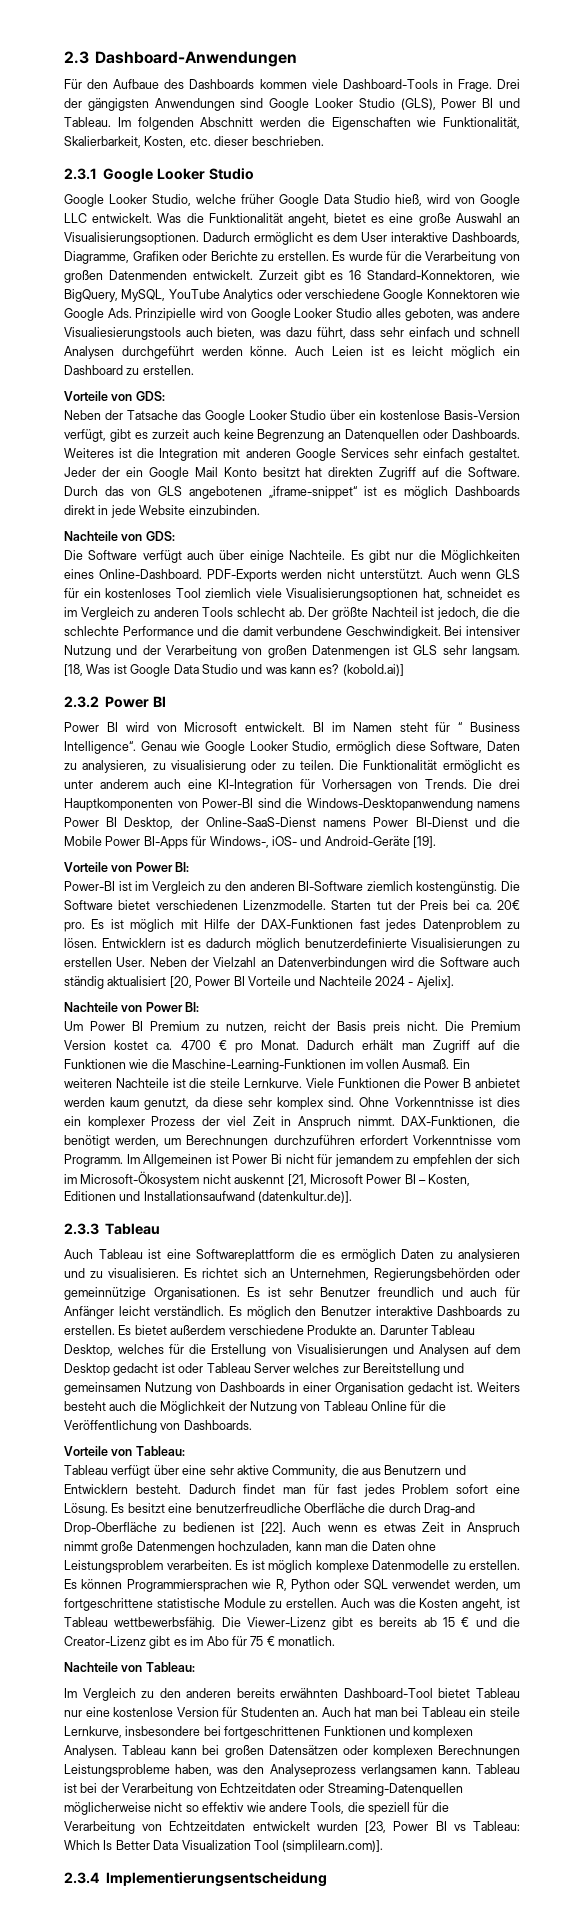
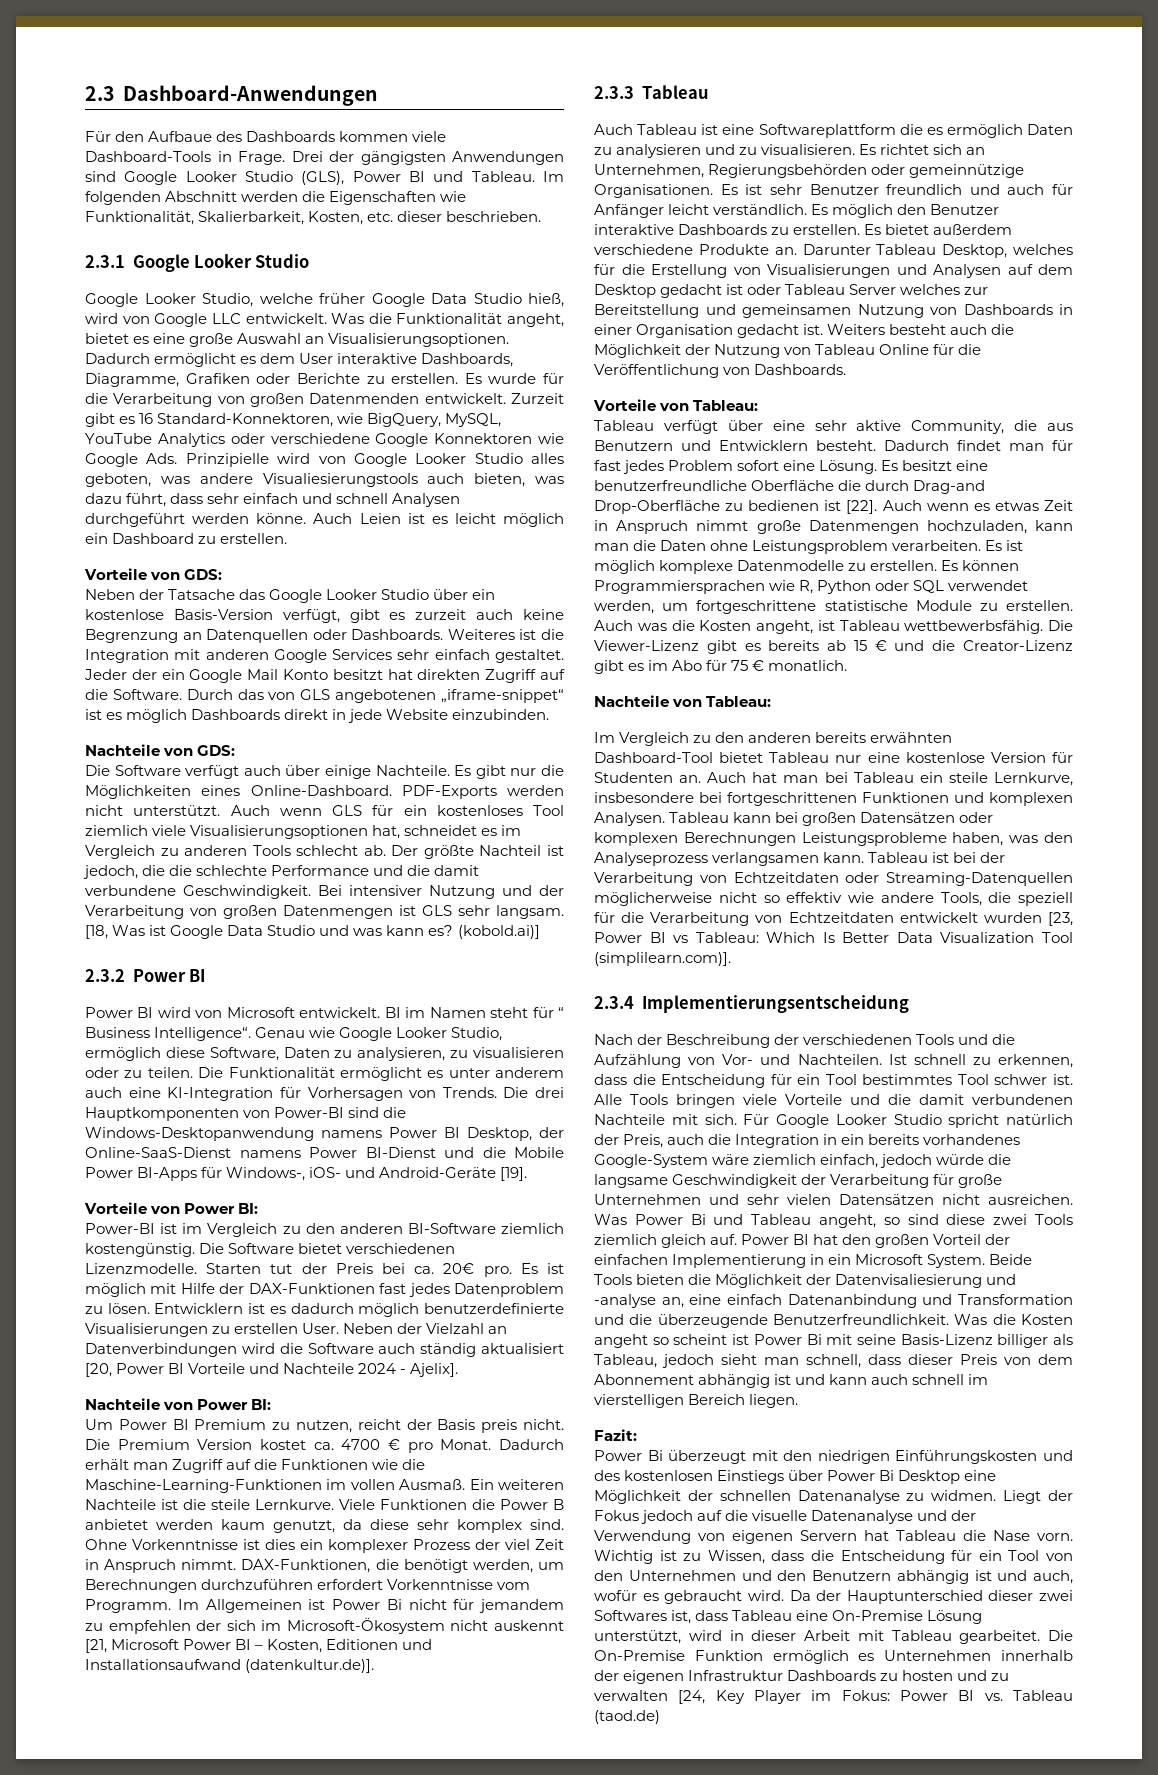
- Genau wie Google Looker Studio, ermöglich diese Software, Daten zu analysieren, zu visualisierung oder zu teilen.
+ Genau wie Google Looker Studio, ermöglich diese Software, Daten zu analysieren, zu visualisieren oder zu teilen.
- Es besitzt eine benutzerfreudliche Oberfläche die durch Drag-and Drop-Oberfläche zu bedienen ist [22].
+ Es besitzt eine benutzerfreundliche Oberfläche die durch Drag-and Drop-Oberfläche zu bedienen ist [22].
+ Nach der Beschreibung der verschiedenen Tools und die Aufzählung von Vor- und Nachteilen. Ist schnell zu erkennen, dass die Entscheidung für ein Tool bestimmtes Tool schwer ist. Alle Tools bringen viele Vorteile und die damit verbundenen Nachteile mit sich. Für Google Looker Studio spricht natürlich der Preis, auch die Integration in ein bereits vorhandenes Google-System wäre ziemlich einfach, jedoch würde die langsame Geschwindigkeit der Verarbeitung für große Unternehmen und sehr vielen Datensätzen nicht ausreichen. Was Power Bi und Tableau angeht, so sind diese zwei Tools ziemlich gleich auf. Power BI hat den großen Vorteil der einfachen Implementierung in ein Microsoft System. Beide Tools bieten die Möglichkeit der Datenvisaliesierung und -analyse an, eine einfach Datenanbindung und Transformation und die überzeugende Benutzerfreundlichkeit. Was die Kosten angeht so scheint ist Power Bi mit seine Basis-Lizenz billiger als Tableau, jedoch sieht man schnell, dass dieser Preis von dem Abonnement abhängig ist und kann auch schnell im vierstelligen Bereich liegen.
+ Fazit:
+ Power Bi überzeugt mit den niedrigen Einführungskosten und des kostenlosen Einstiegs über Power Bi Desktop eine Möglichkeit der schnellen Datenanalyse zu widmen. Liegt der Fokus jedoch auf die visuelle Datenanalyse und der Verwendung von eigenen Servern hat Tableau die Nase vorn. Wichtig ist zu Wissen, dass die Entscheidung für ein Tool von den Unternehmen und den Benutzern abhängig ist und auch, wofür es gebraucht wird. Da der Hauptunterschied dieser zwei Softwares ist, dass Tableau eine On-Premise Lösung unterstützt, wird in dieser Arbeit mit Tableau gearbeitet. Die On-Premise Funktion ermöglich es Unternehmen innerhalb der eigenen Infrastruktur Dashboards zu hosten und zu verwalten [24, Key Player im Fokus: Power BI vs. Tableau (taod.de)

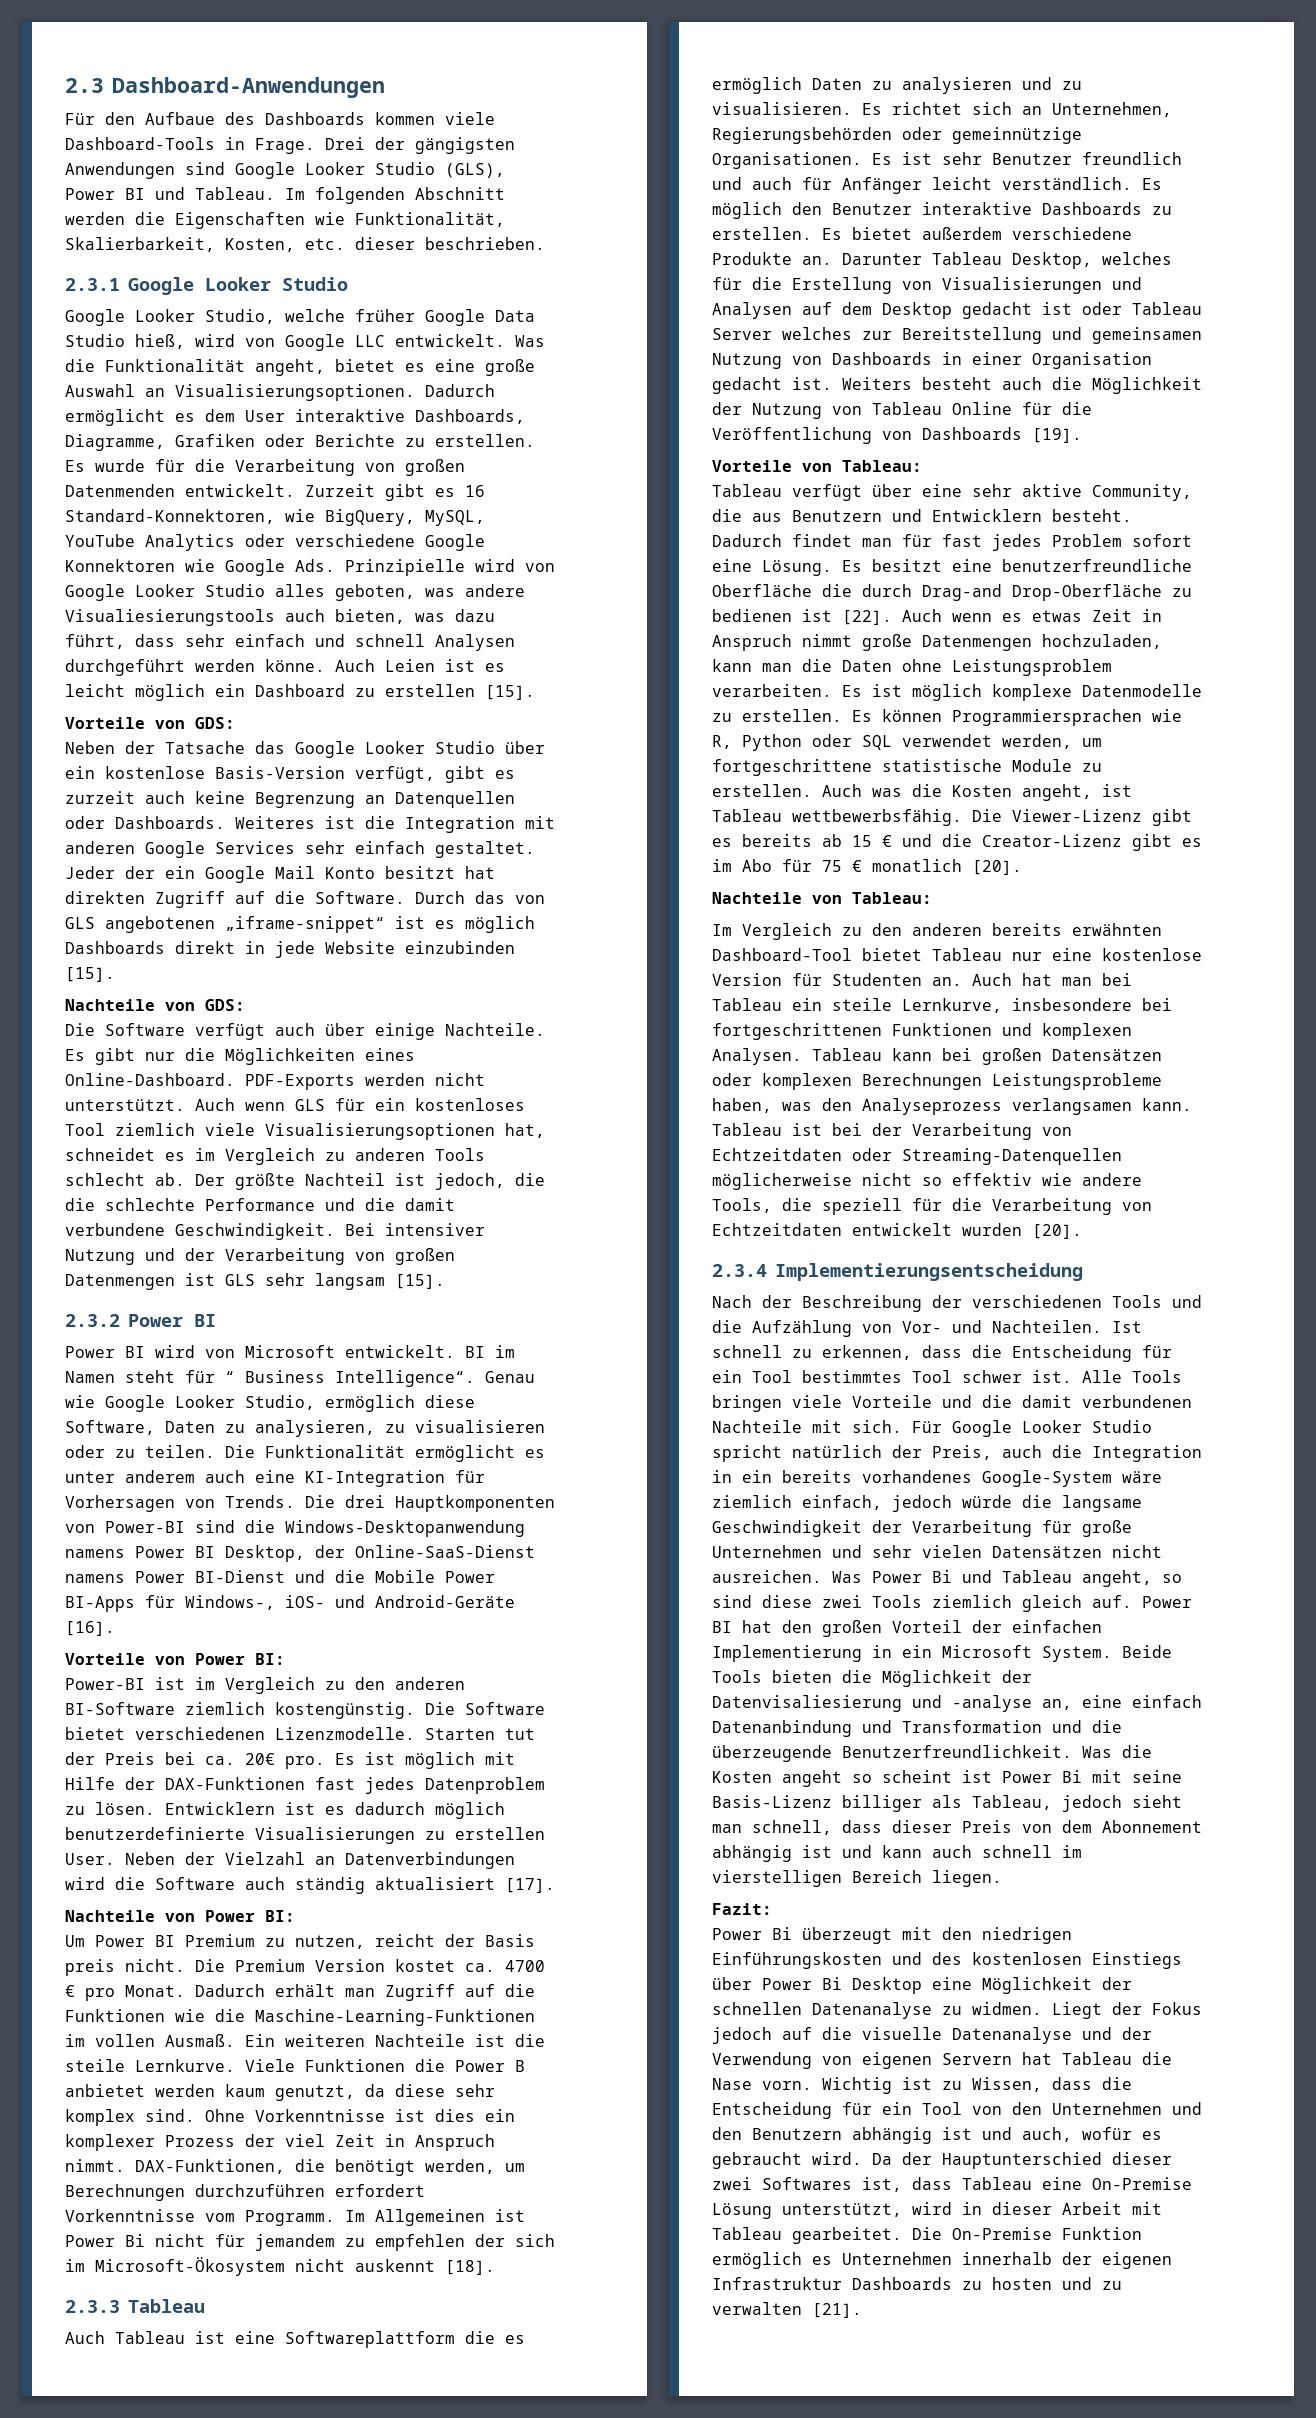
- Auch Leien ist es leicht möglich ein Dashboard zu erstellen.
+ Auch Leien ist es leicht möglich ein Dashboard zu erstellen [15].
- Durch das von GLS angebotenen „iframe-snippet“ ist es möglich Dashboards direkt in jede Website einzubinden.
+ Durch das von GLS angebotenen „iframe-snippet“ ist es möglich Dashboards direkt in jede Website einzubinden [15].
- Bei intensiver Nutzung und der Verarbeitung von großen Datenmengen ist GLS sehr langsam. [18, Was ist Google Data Studio und was kann es? (kobold.ai)]
+ Bei intensiver Nutzung und der Verarbeitung von großen Datenmengen ist GLS sehr langsam [15].
- Die drei Hauptkomponenten von Power-BI sind die Windows-Desktopanwendung namens Power BI Desktop, der Online-SaaS-Dienst namens Power BI-Dienst und die Mobile Power BI-Apps für Windows-, iOS- und Android-Geräte [19].
+ Die drei Hauptkomponenten von Power-BI sind die Windows-Desktopanwendung namens Power BI Desktop, der Online-SaaS-Dienst namens Power BI-Dienst und die Mobile Power BI-Apps für Windows-, iOS- und Android-Geräte [16].
- Neben der Vielzahl an Datenverbindungen wird die Software auch ständig aktualisiert [20, Power BI Vorteile und Nachteile 2024 - Ajelix].
+ Neben der Vielzahl an Datenverbindungen wird die Software auch ständig aktualisiert [17].
- Im Allgemeinen ist Power Bi nicht für jemandem zu empfehlen der sich im Microsoft-Ökosystem nicht auskennt [21, Microsoft Power BI – Kosten, Editionen und Installationsaufwand (datenkultur.de)].
+ Im Allgemeinen ist Power Bi nicht für jemandem zu empfehlen der sich im Microsoft-Ökosystem nicht auskennt [18].
- Weiters besteht auch die Möglichkeit der Nutzung von Tableau Online für die Veröffentlichung von Dashboards.
+ Weiters besteht auch die Möglichkeit der Nutzung von Tableau Online für die Veröffentlichung von Dashboards [19].
- Die Viewer-Lizenz gibt es bereits ab 15 € und die Creator-Lizenz gibt es im Abo für 75 € monatlich.
+ Die Viewer-Lizenz gibt es bereits ab 15 € und die Creator-Lizenz gibt es im Abo für 75 € monatlich [20].
- Tableau ist bei der Verarbeitung von Echtzeitdaten oder Streaming-Datenquellen möglicherweise nicht so effektiv wie andere Tools, die speziell für die Verarbeitung von Echtzeitdaten entwickelt wurden [23, Power BI vs Tableau: Which Is Better Data Visualization Tool (simplilearn.com)].
+ Tableau ist bei der Verarbeitung von Echtzeitdaten oder Streaming-Datenquellen möglicherweise nicht so effektiv wie andere Tools, die speziell für die Verarbeitung von Echtzeitdaten entwickelt wurden [20].
- Die On-Premise Funktion ermöglich es Unternehmen innerhalb der eigenen Infrastruktur Dashboards zu hosten und zu verwalten [24, Key Player im Fokus: Power BI vs. Tableau (taod.de)
+ Die On-Premise Funktion ermöglich es Unternehmen innerhalb der eigenen Infrastruktur Dashboards zu hosten und zu verwalten [21].

